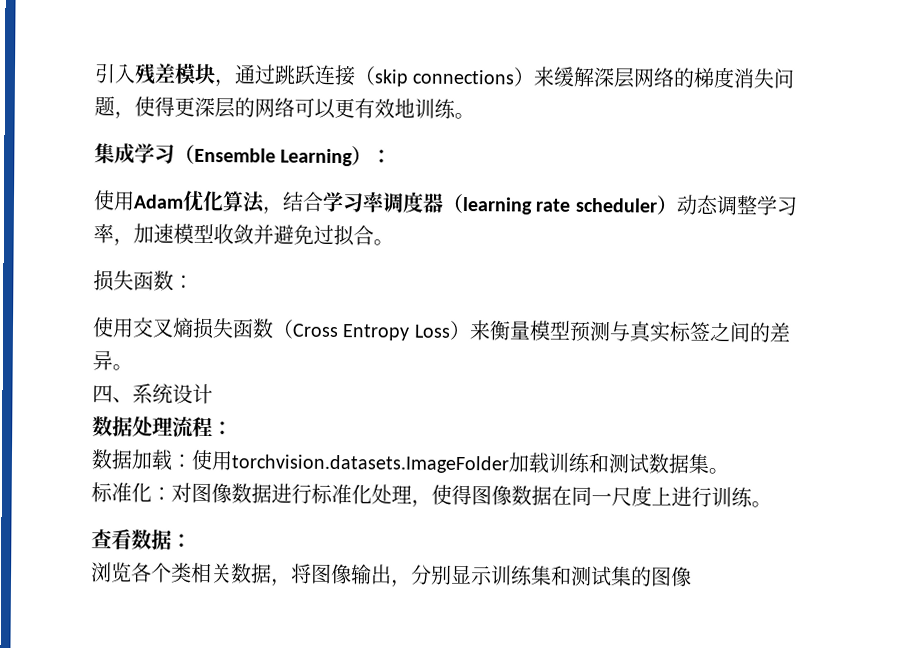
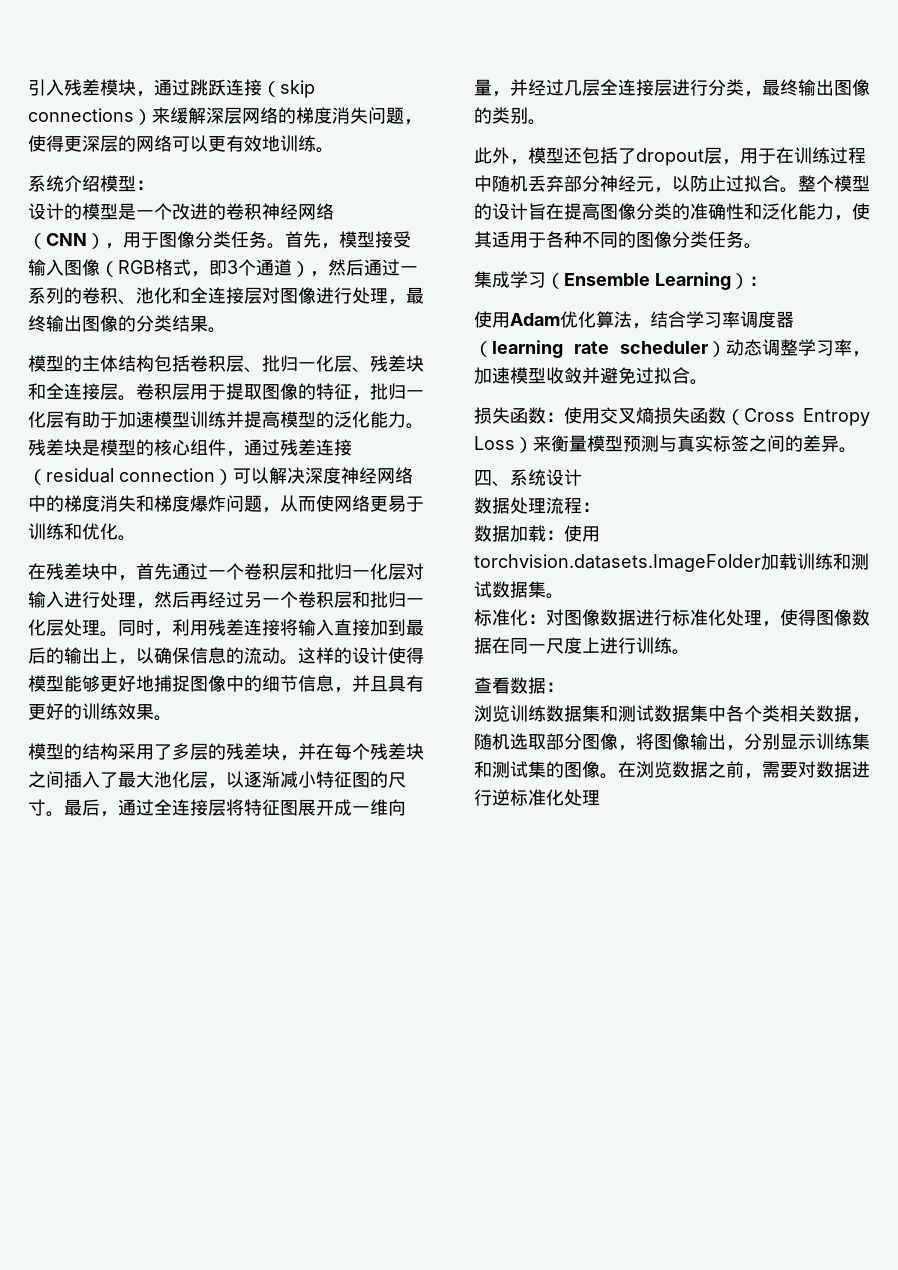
+ 系统介绍模型：
+ 设计的模型是一个改进的卷积神经网络（CNN），用于图像分类任务。首先，模型接受输入图像（RGB格式，即3个通道），然后通过一系列的卷积、池化和全连接层对图像进行处理，最终输出图像的分类结果。
+ 模型的主体结构包括卷积层、批归一化层、残差块和全连接层。卷积层用于提取图像的特征，批归一化层有助于加速模型训练并提高模型的泛化能力。残差块是模型的核心组件，通过残差连接（residual connection）可以解决深度神经网络中的梯度消失和梯度爆炸问题，从而使网络更易于训练和优化。
+ 在残差块中，首先通过一个卷积层和批归一化层对输入进行处理，然后再经过另一个卷积层和批归一化层处理。同时，利用残差连接将输入直接加到最后的输出上，以确保信息的流动。这样的设计使得模型能够更好地捕捉图像中的细节信息，并且具有更好的训练效果。
+ 模型的结构采用了多层的残差块，并在每个残差块之间插入了最大池化层，以逐渐减小特征图的尺寸。最后，通过全连接层将特征图展开成一维向量，并经过几层全连接层进行分类，最终输出图像的类别。
+ 此外，模型还包括了dropout层，用于在训练过程中随机丢弃部分神经元，以防止过拟合。整个模型的设计旨在提高图像分类的准确性和泛化能力，使其适用于各种不同的图像分类任务。
- 损失函数：
- 使用交叉熵损失函数（Cross Entropy Loss）来衡量模型预测与真实标签之间的差异。
+ 损失函数：使用交叉熵损失函数（Cross Entropy Loss）来衡量模型预测与真实标签之间的差异。
- 浏览各个类相关数据，将图像输出，分别显示训练集和测试集的图像
+ 浏览训练数据集和测试数据集中各个类相关数据，随机选取部分图像，将图像输出，分别显示训练集和测试集的图像。在浏览数据之前，需要对数据进行逆标准化处理

